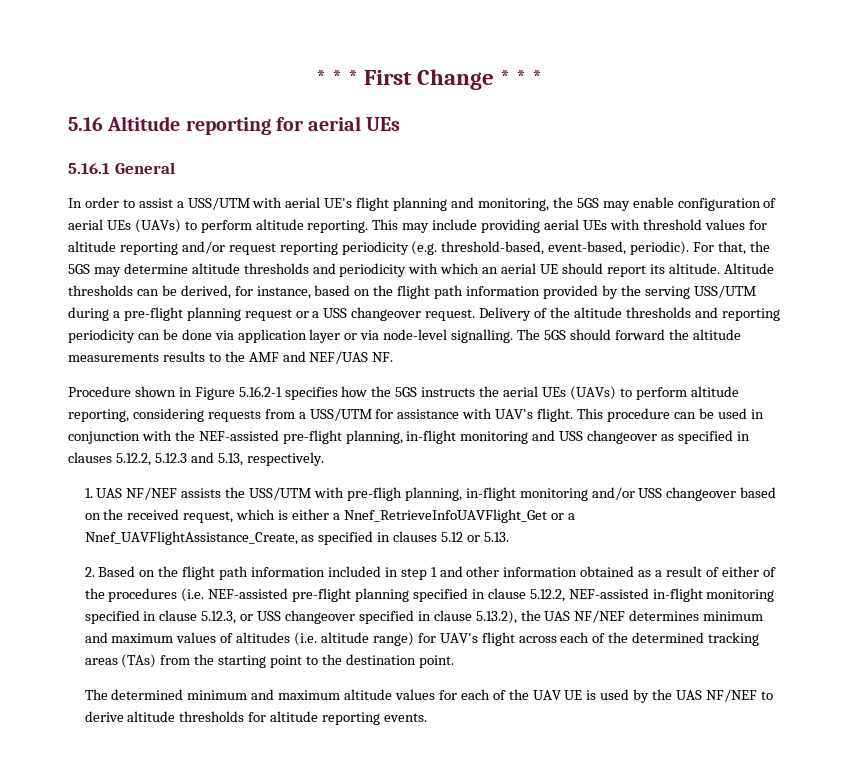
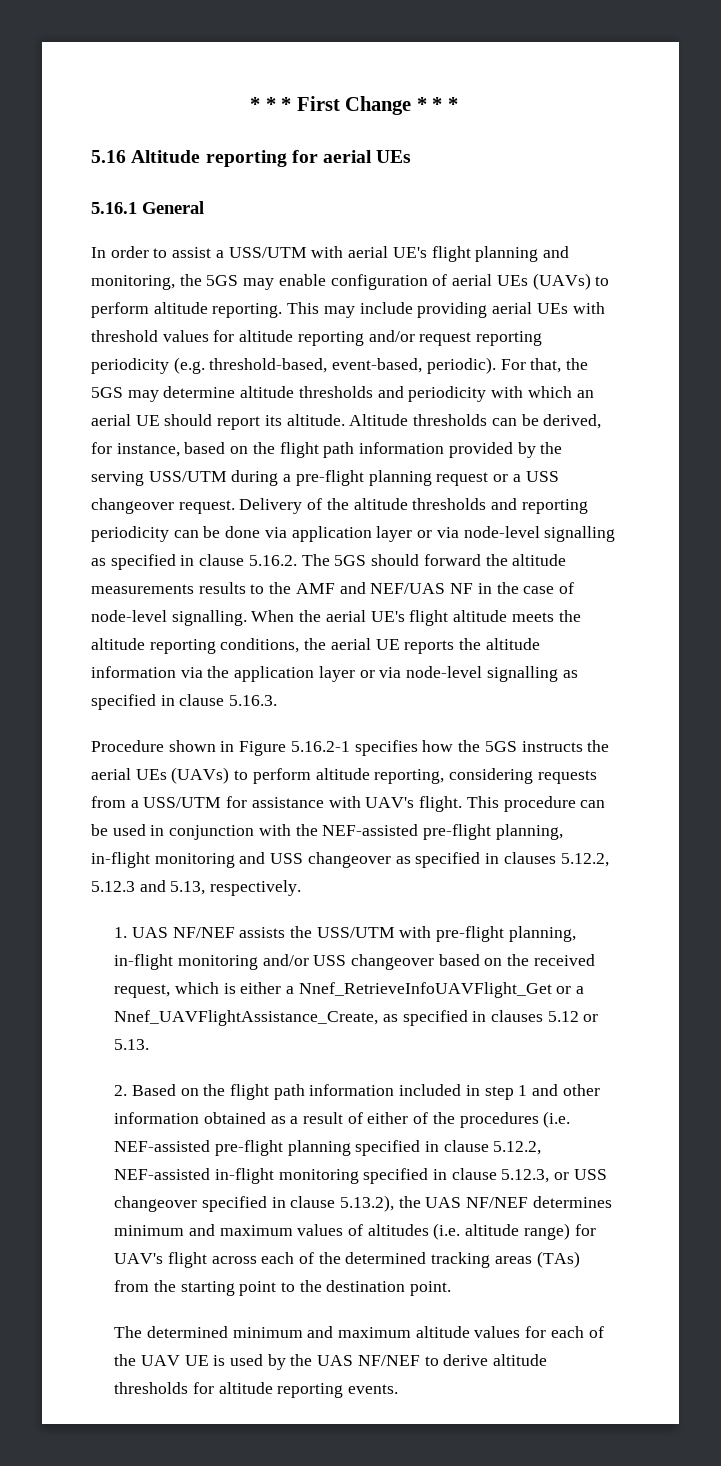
- Delivery of the altitude thresholds and reporting periodicity can be done via application layer or via node-level signalling. The 5GS should forward the altitude measurements results to the AMF and NEF/UAS NF.
+ Delivery of the altitude thresholds and reporting periodicity can be done via application layer or via node-level signalling as specified in clause 5.16.2. The 5GS should forward the altitude measurements results to the AMF and NEF/UAS NF in the case of node-level signalling. When the aerial UE's flight altitude meets the altitude reporting conditions, the aerial UE reports the altitude information via the application layer or via node-level signalling as specified in clause 5.16.3.
- 1. UAS NF/NEF assists the USS/UTM with pre-fligh planning, in-flight monitoring and/or USS changeover based on the received request, which is either a Nnef_RetrieveInfoUAVFlight_Get or a Nnef_UAVFlightAssistance_Create, as specified in clauses 5.12 or 5.13.
+ 1. UAS NF/NEF assists the USS/UTM with pre-flight planning, in-flight monitoring and/or USS changeover based on the received request, which is either a Nnef_RetrieveInfoUAVFlight_Get or a Nnef_UAVFlightAssistance_Create, as specified in clauses 5.12 or 5.13.

